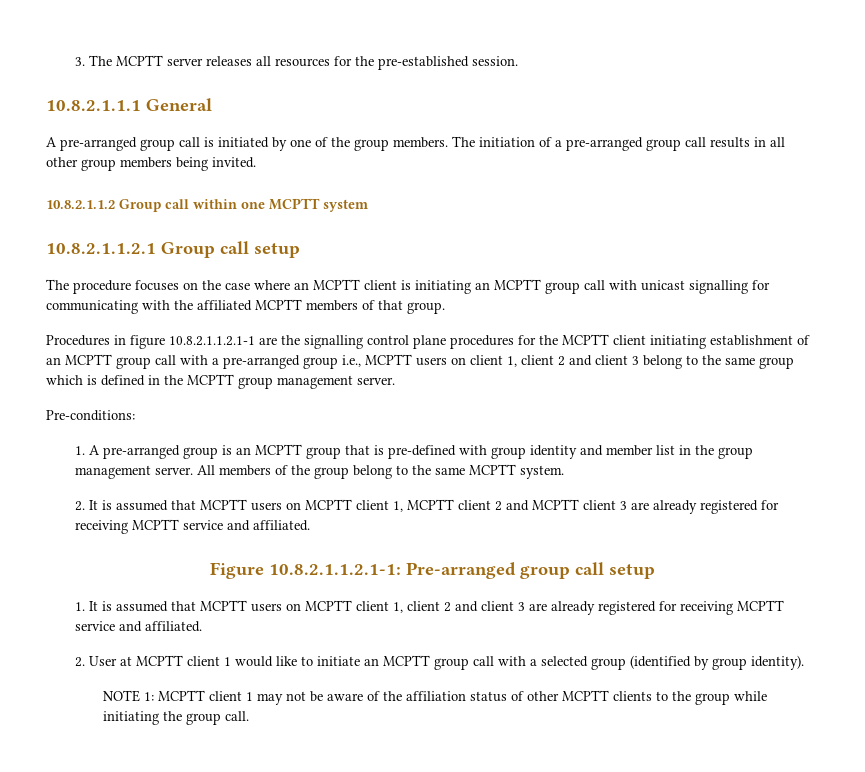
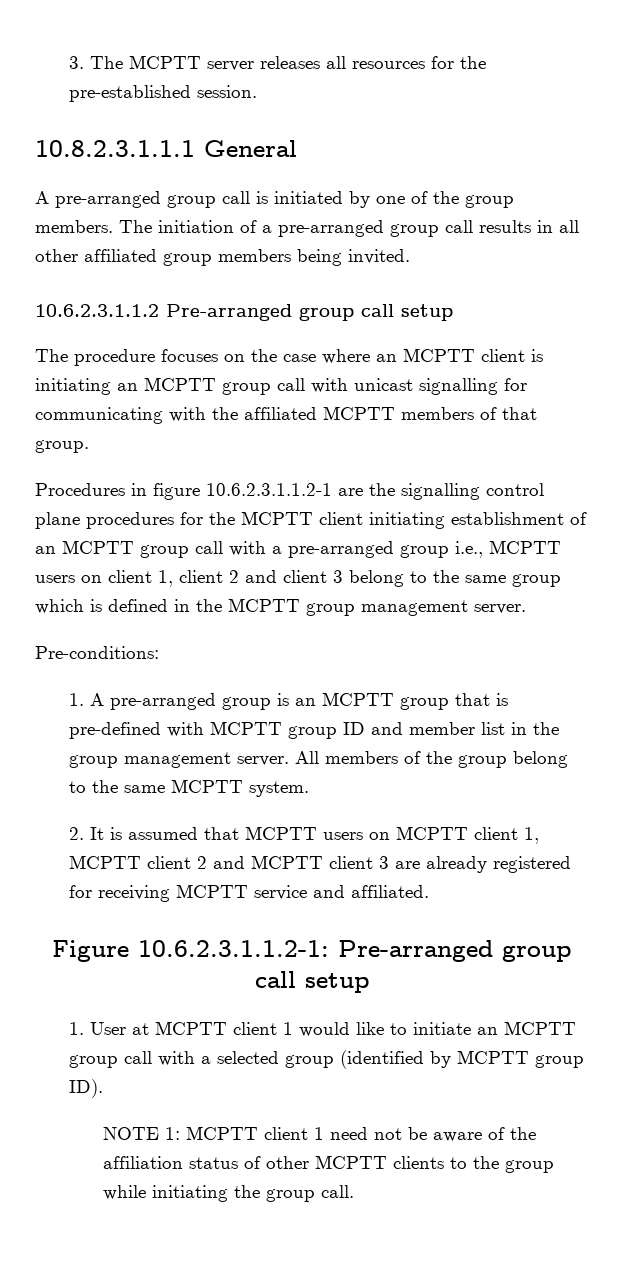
- 10.8.2.1.1.1 General
+ 10.8.2.3.1.1.1 General
- The initiation of a pre-arranged group call results in all other group members being invited.
+ The initiation of a pre-arranged group call results in all other affiliated group members being invited.
- 10.8.2.1.1.2 Group call within one MCPTT system
- 10.8.2.1.1.2.1 Group call setup
+ 10.6.2.3.1.1.2 Pre-arranged group call setup
- Procedures in figure 10.8.2.1.1.2.1-1 are the signalling control plane procedures for the MCPTT client initiating establishment of an MCPTT group call with a pre-arranged group i.e., MCPTT users on client 1, client 2 and client 3 belong to the same group which is defined in the MCPTT group management server.
+ Procedures in figure 10.6.2.3.1.1.2-1 are the signalling control plane procedures for the MCPTT client initiating establishment of an MCPTT group call with a pre-arranged group i.e., MCPTT users on client 1, client 2 and client 3 belong to the same group which is defined in the MCPTT group management server.
- 1. A pre-arranged group is an MCPTT group that is pre-defined with group identity and member list in the group management server.
+ 1. A pre-arranged group is an MCPTT group that is pre-defined with MCPTT group ID and member list in the group management server.
- Figure 10.8.2.1.1.2.1-1: Pre-arranged group call setup
+ Figure 10.6.2.3.1.1.2-1: Pre-arranged group call setup
- 1. It is assumed that MCPTT users on MCPTT client 1, client 2 and client 3 are already registered for receiving MCPTT service and affiliated.
- 2. User at MCPTT client 1 would like to initiate an MCPTT group call with a selected group (identified by group identity).
+ 1. User at MCPTT client 1 would like to initiate an MCPTT group call with a selected group (identified by MCPTT group ID).
- NOTE 1: MCPTT client 1 may not be aware of the affiliation status of other MCPTT clients to the group while initiating the group call.
+ NOTE 1: MCPTT client 1 need not be aware of the affiliation status of other MCPTT clients to the group while initiating the group call.

